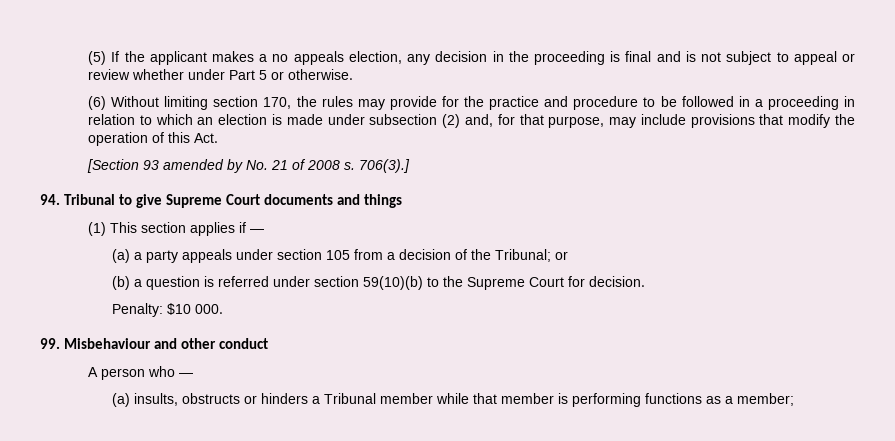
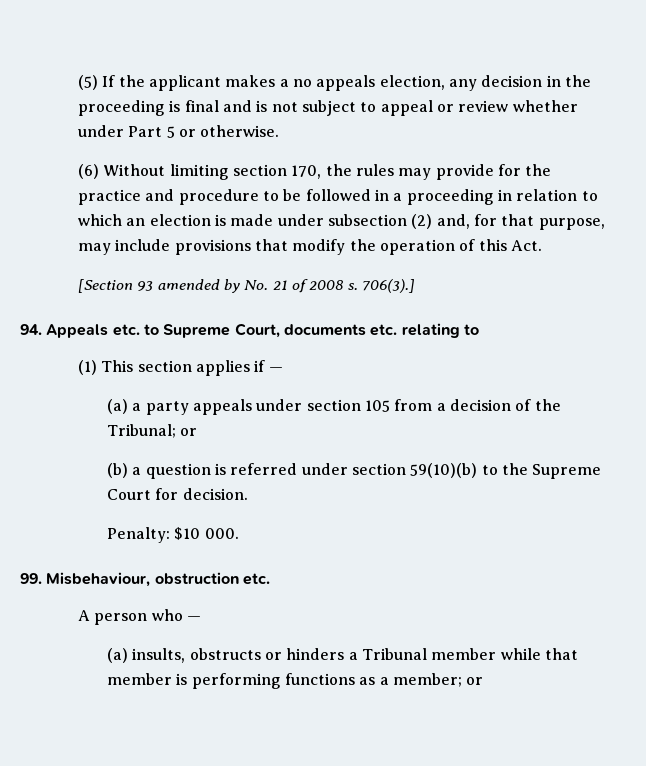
- 94. Tribunal to give Supreme Court documents and things
+ 94. Appeals etc. to Supreme Court, documents etc. relating to
- 99. Misbehaviour and other conduct
+ 99. Misbehaviour, obstruction etc.
- (a) insults, obstructs or hinders a Tribunal member while that member is performing functions as a member;
+ (a) insults, obstructs or hinders a Tribunal member while that member is performing functions as a member; or

